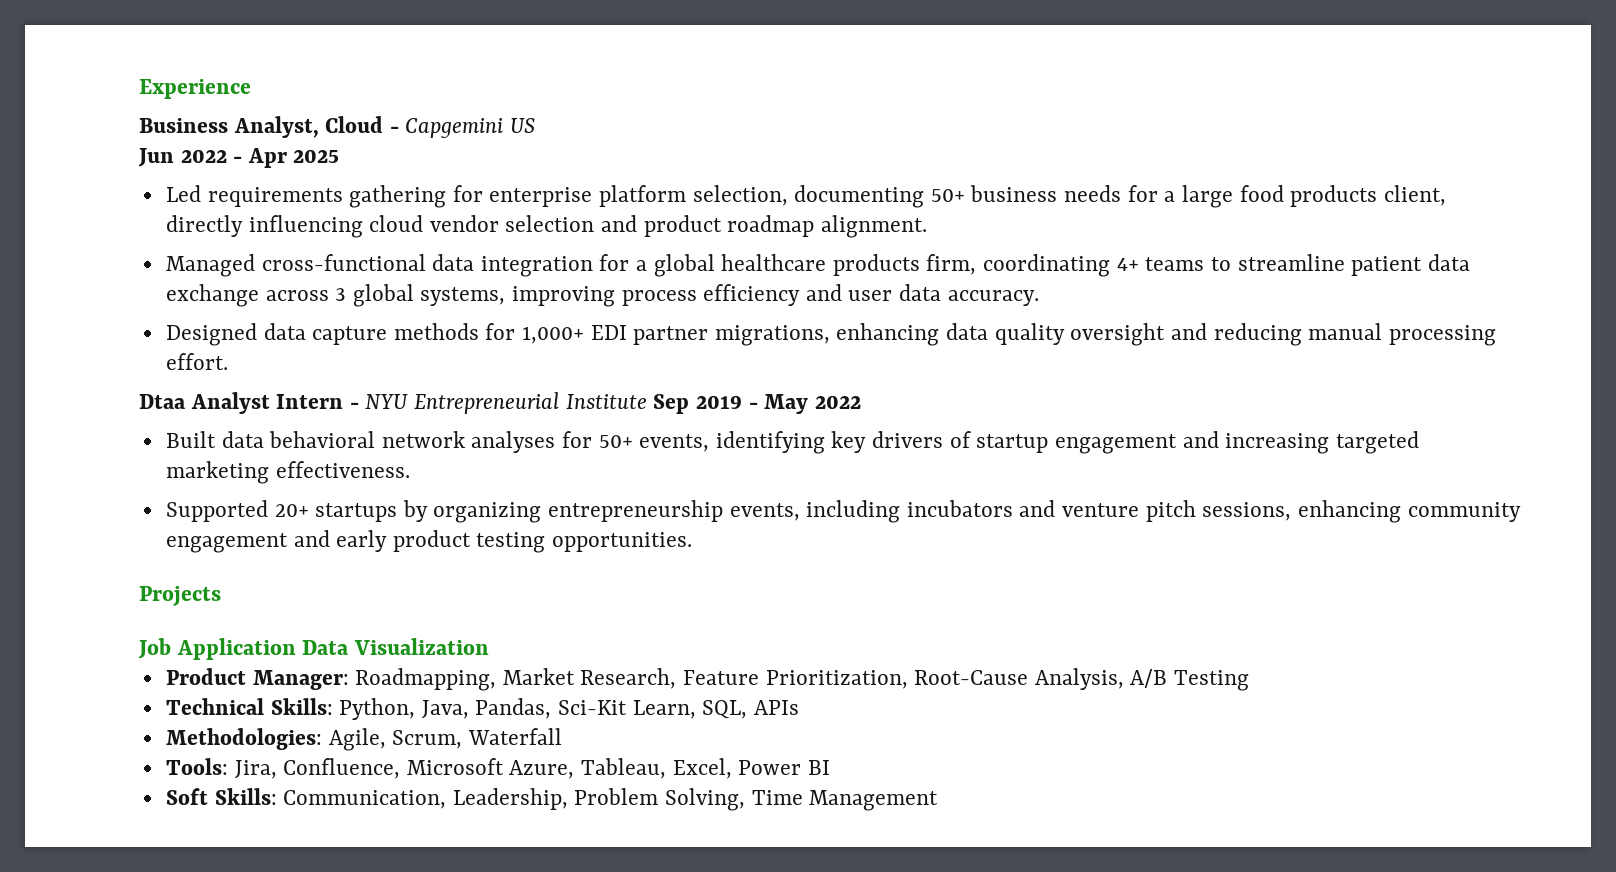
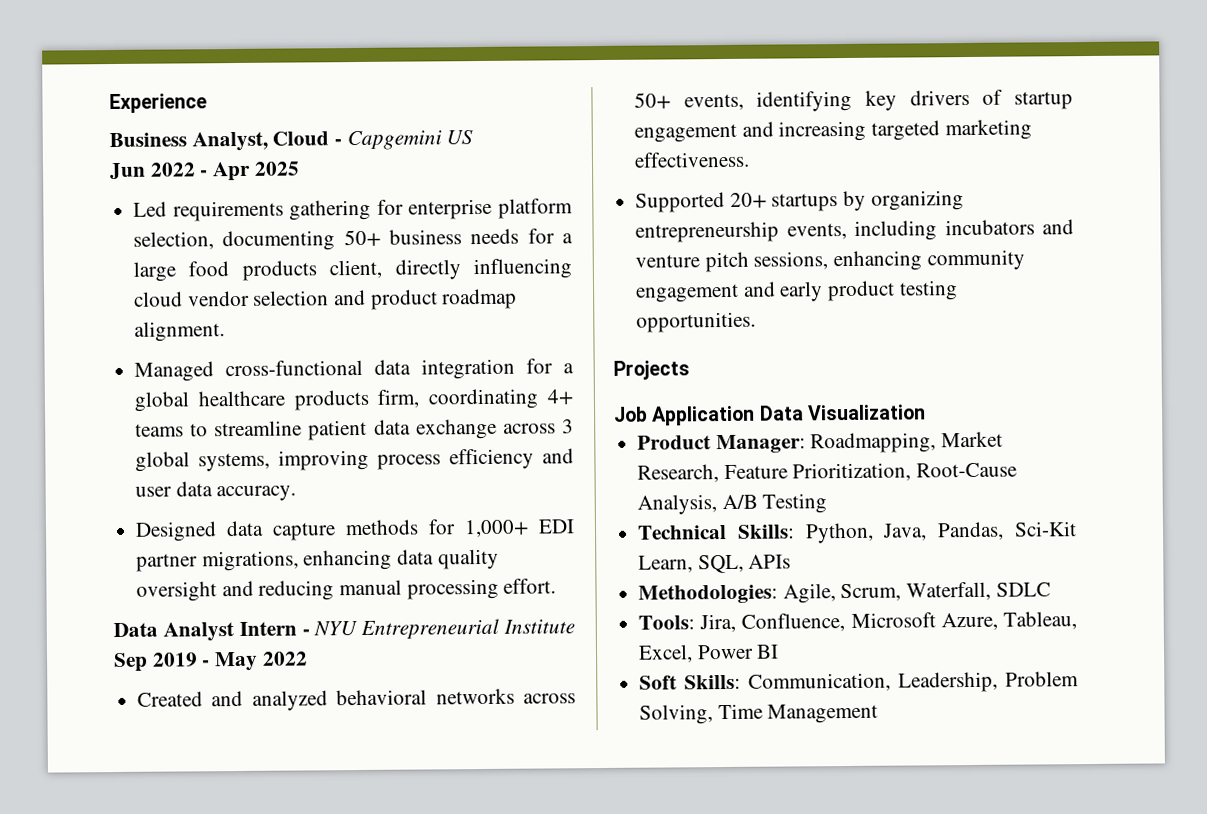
- Dtaa Analyst Intern - NYU Entrepreneurial Institute Sep 2019 - May 2022
+ Data Analyst Intern - NYU Entrepreneurial Institute Sep 2019 - May 2022
- Built data behavioral network analyses for 50+ events, identifying key drivers of startup engagement and increasing targeted marketing effectiveness.
+ Created and analyzed behavioral networks across 50+ events, identifying key drivers of startup engagement and increasing targeted marketing effectiveness.
- Methodologies: Agile, Scrum, Waterfall
+ Methodologies: Agile, Scrum, Waterfall, SDLC

